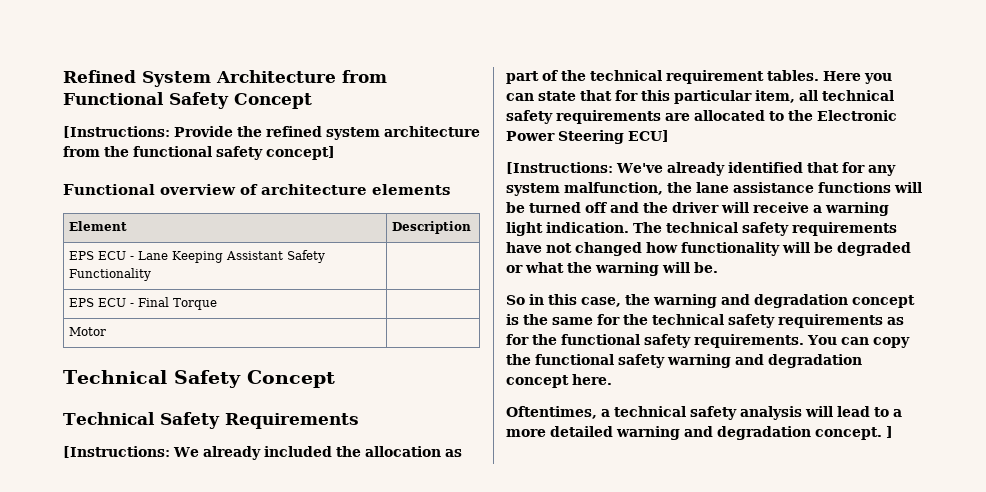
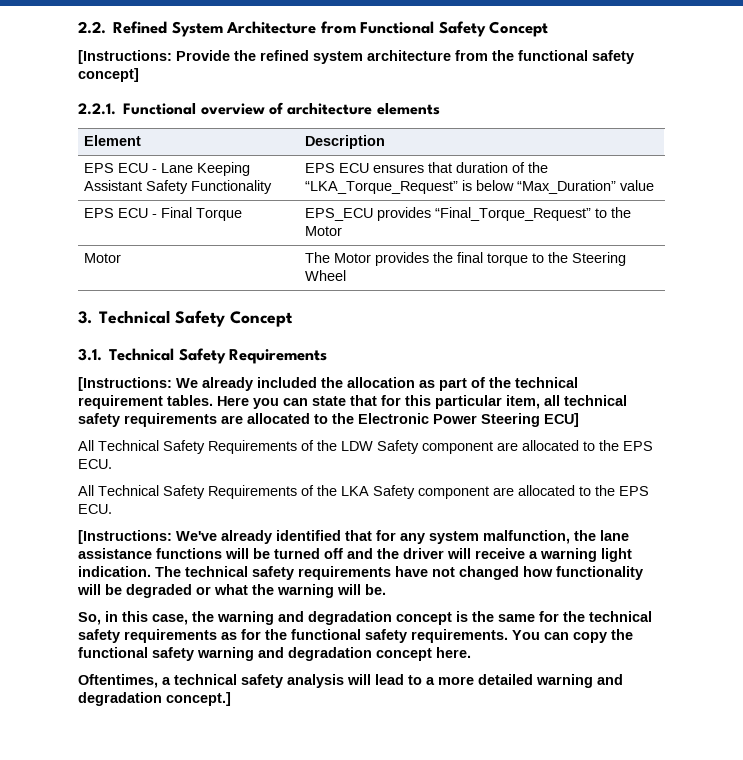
- Refined System Architecture from Functional Safety Concept
+ 2.2. Refined System Architecture from Functional Safety Concept
- Functional overview of architecture elements
+ 2.2.1. Functional overview of architecture elements
- EPS ECU - Lane Keeping Assistant Safety Functionality |
+ EPS ECU - Lane Keeping Assistant Safety Functionality | EPS ECU ensures that duration of the “LKA_Torque_Request” is below “Max_Duration” value
- EPS ECU - Final Torque |
- Motor |
- Technical Safety Concept
+ EPS ECU - Final Torque | EPS_ECU provides “Final_Torque_Request” to the Motor
+ Motor | The Motor provides the final torque to the Steering Wheel
+ 3. Technical Safety Concept
- Technical Safety Requirements
+ 3.1. Technical Safety Requirements
+ All Technical Safety Requirements of the LDW Safety component are allocated to the EPS ECU.
+ All Technical Safety Requirements of the LKA Safety component are allocated to the EPS ECU.
- So in this case, the warning and degradation concept is the same for the technical safety requirements as for the functional safety requirements.
+ So, in this case, the warning and degradation concept is the same for the technical safety requirements as for the functional safety requirements.
- Oftentimes, a technical safety analysis will lead to a more detailed warning and degradation concept. ]
+ Oftentimes, a technical safety analysis will lead to a more detailed warning and degradation concept.]

